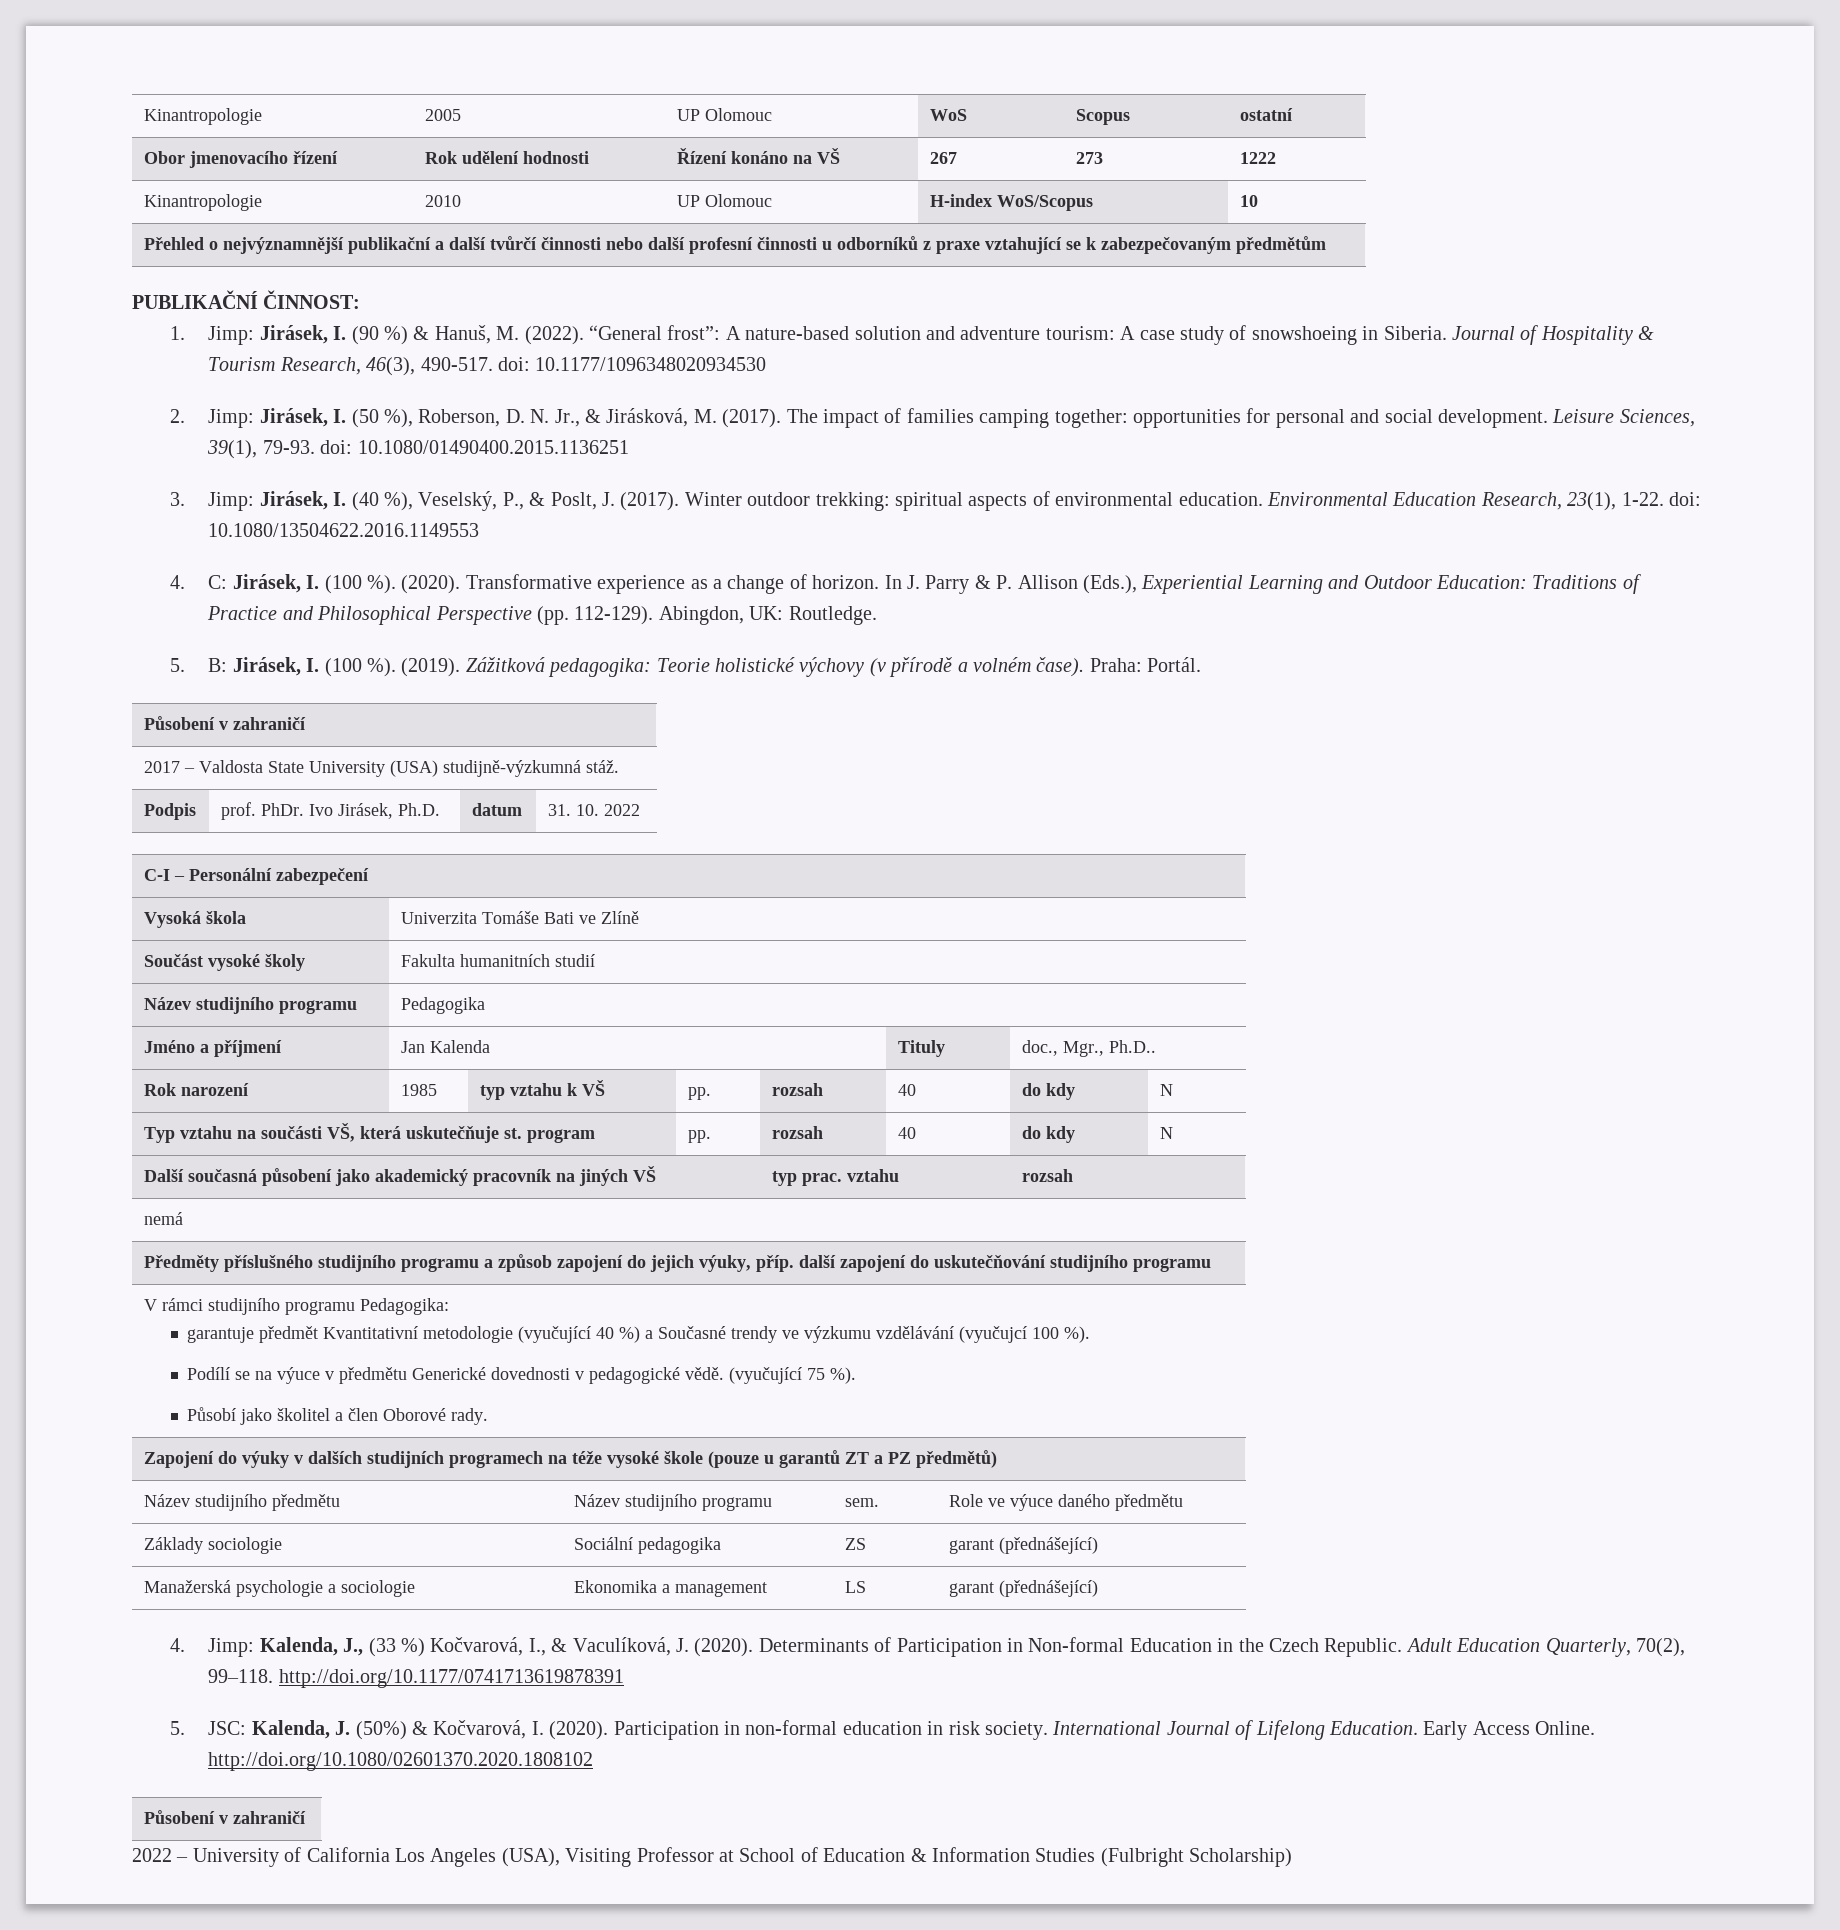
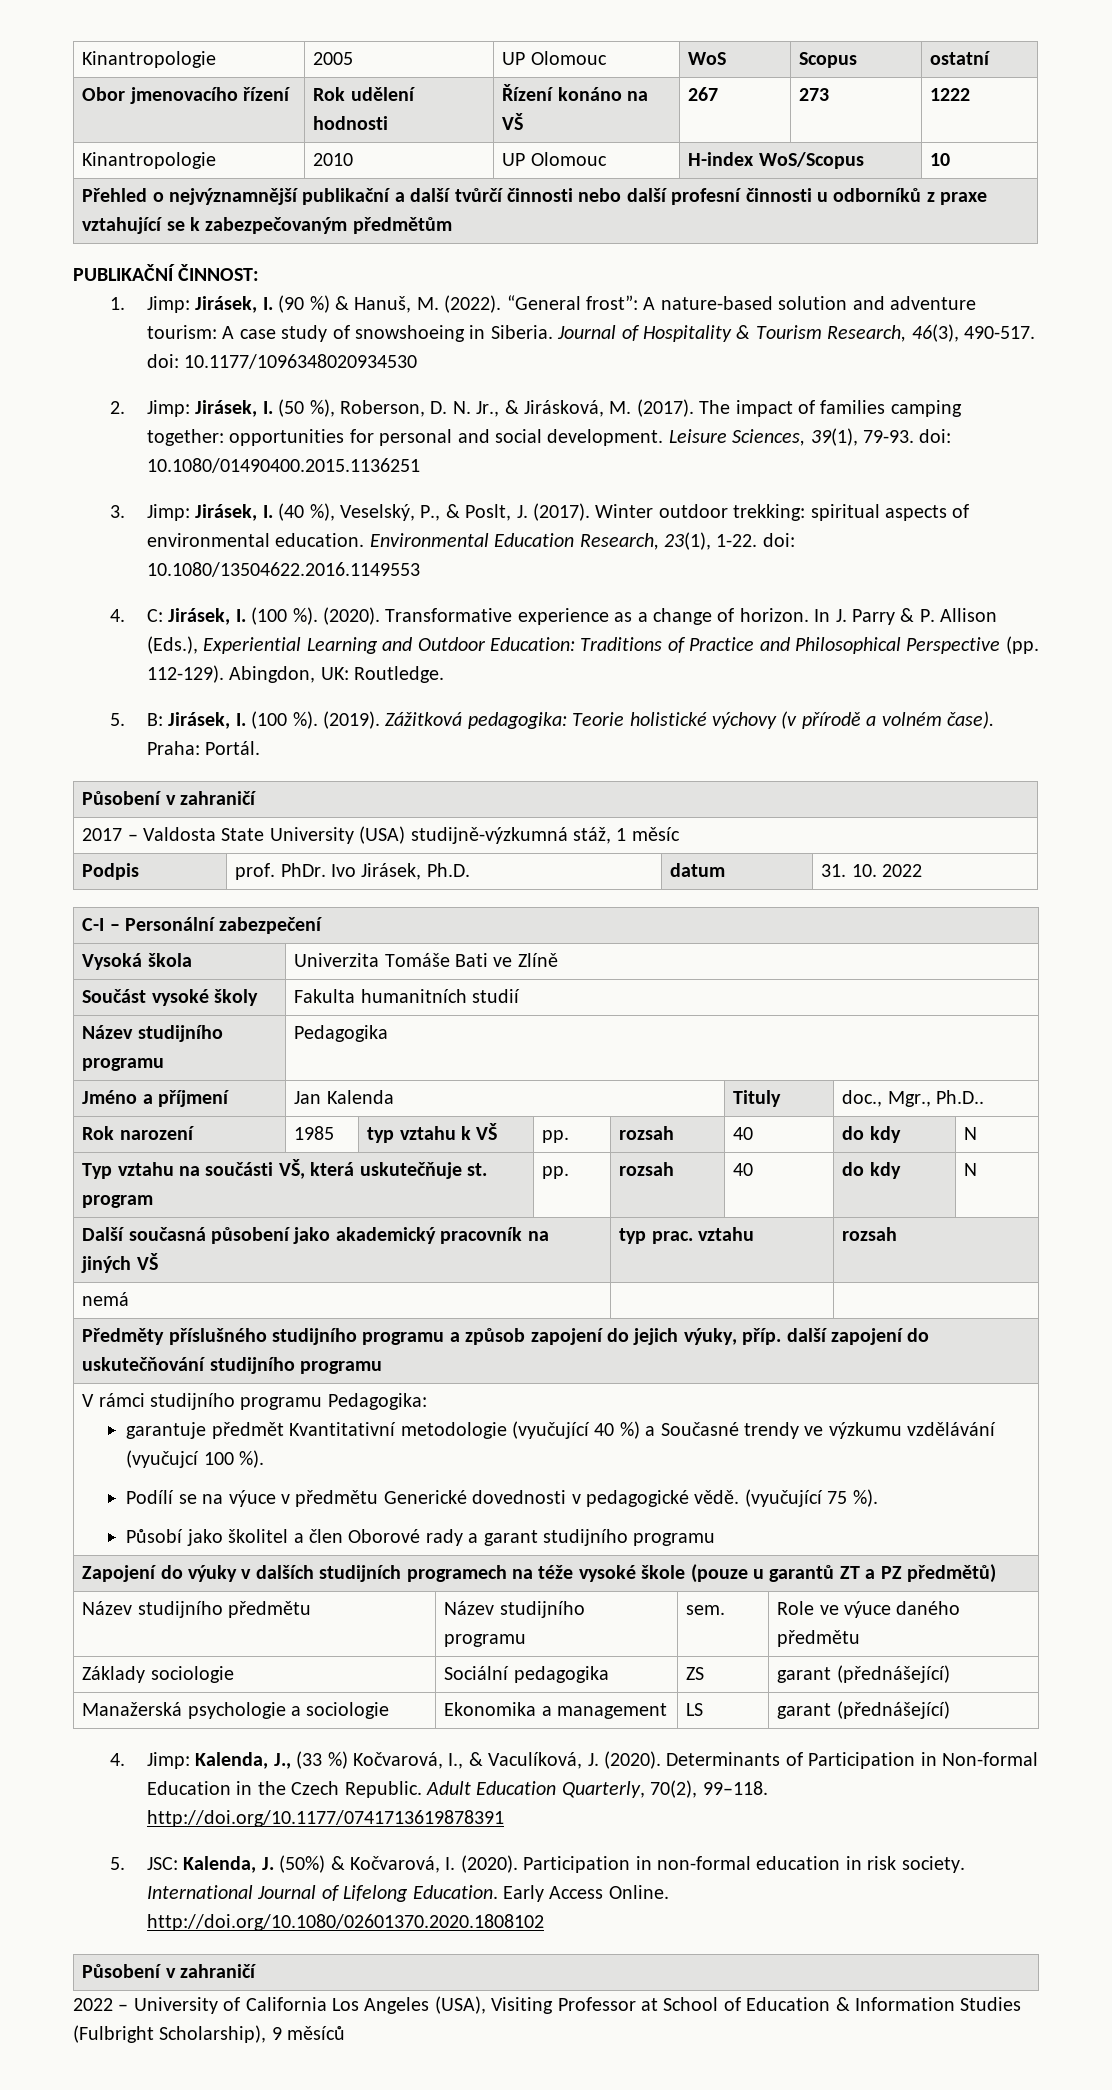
- 2017 – Valdosta State University (USA) studijně-výzkumná stáž.
+ 2017 – Valdosta State University (USA) studijně-výzkumná stáž, 1 měsíc
- Působí jako školitel a člen Oborové rady.
+ Působí jako školitel a člen Oborové rady a garant studijního programu
- 2022 – University of California Los Angeles (USA), Visiting Professor at School of Education & Information Studies (Fulbright Scholarship)
+ 2022 – University of California Los Angeles (USA), Visiting Professor at School of Education & Information Studies (Fulbright Scholarship), 9 měsíců

